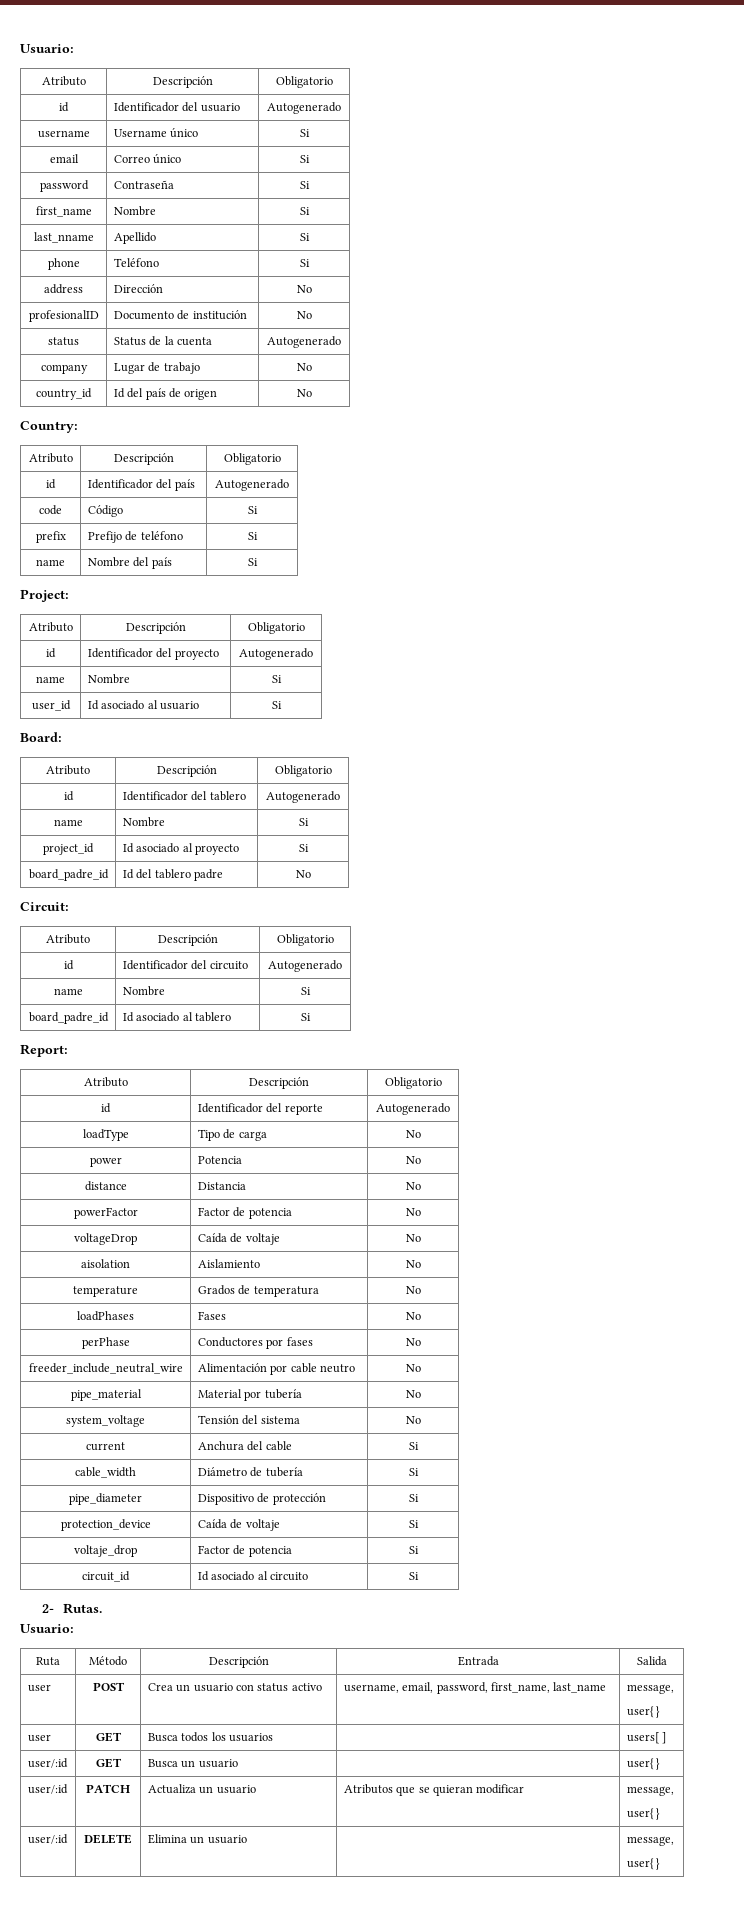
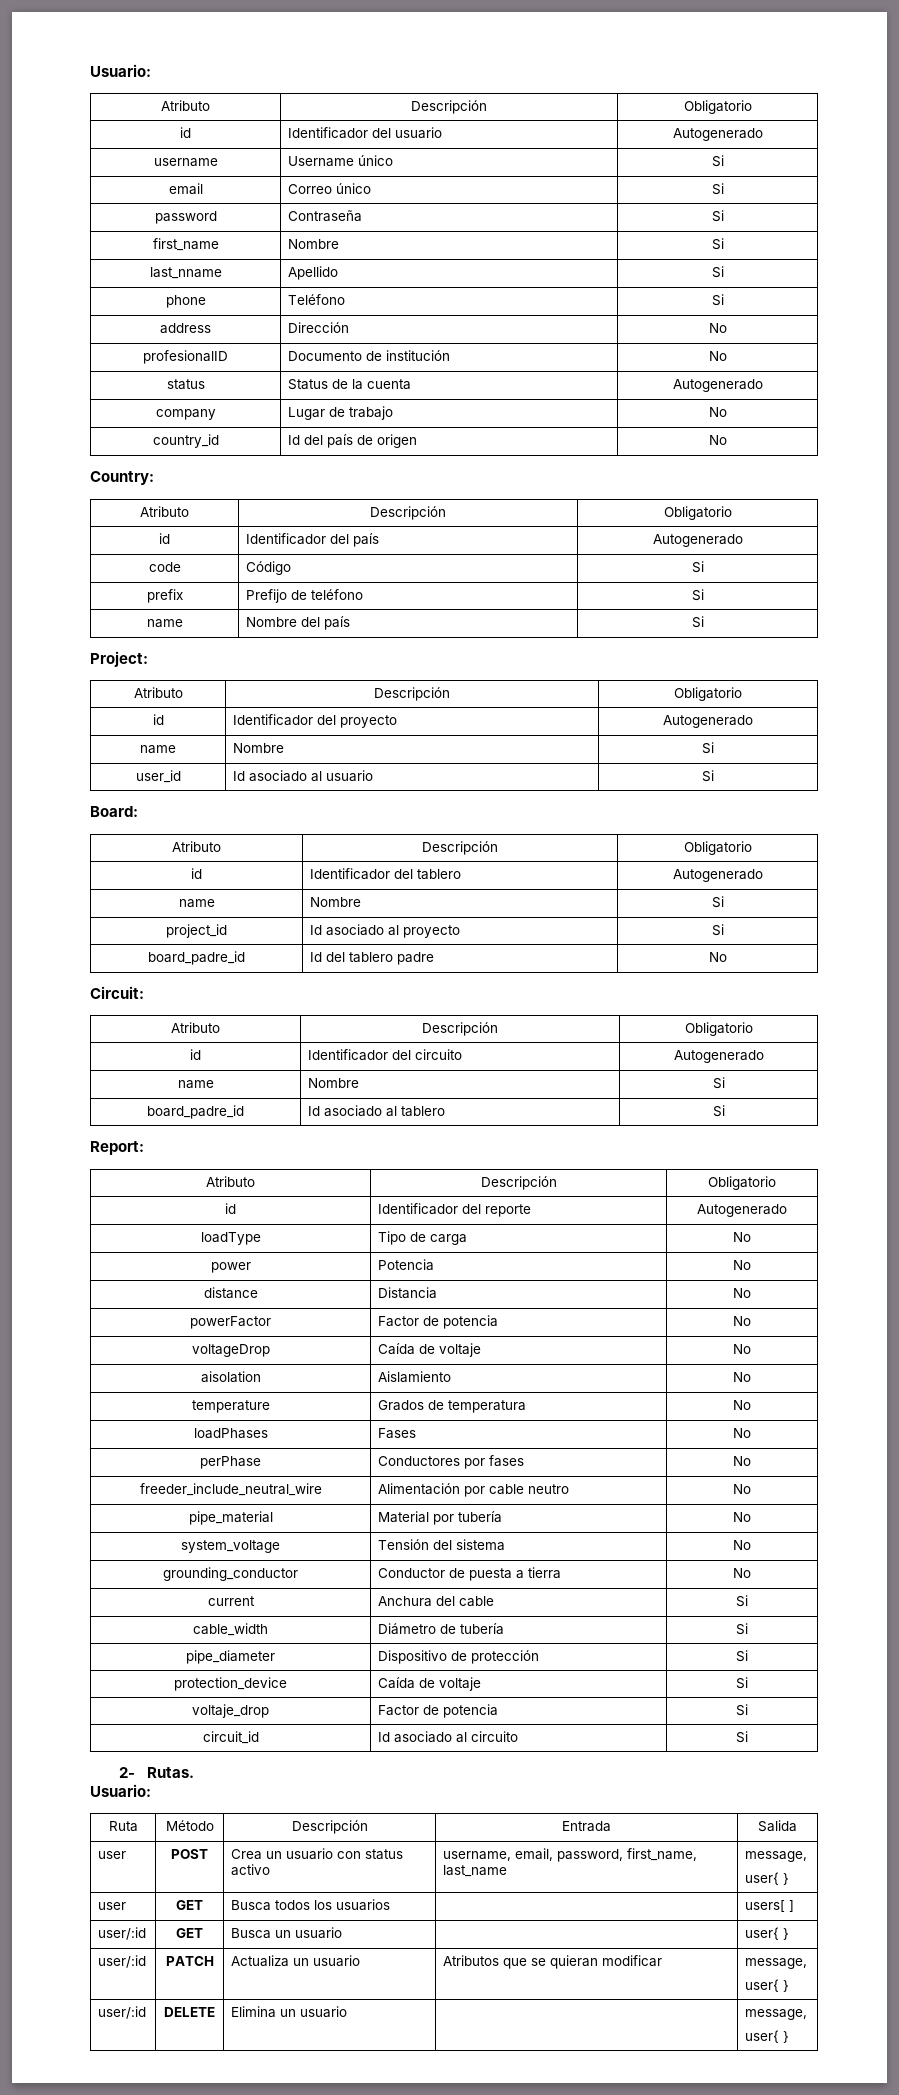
+ grounding_conductor | Conductor de puesta a tierra | No

